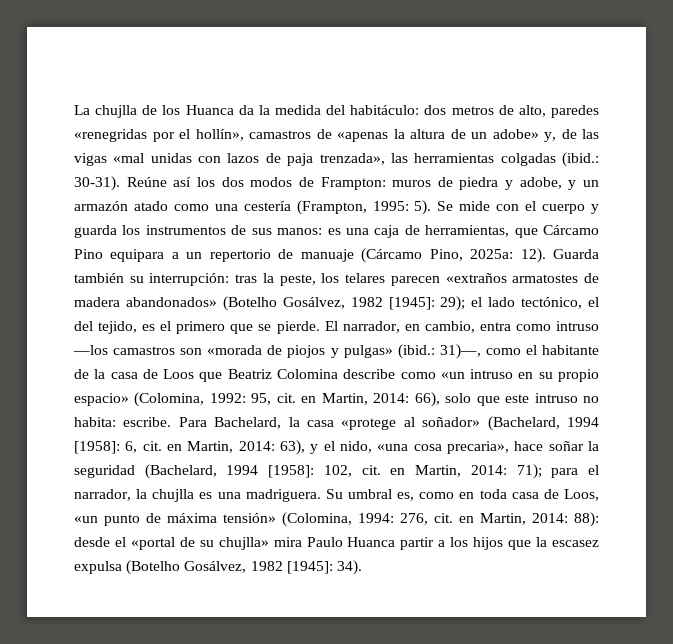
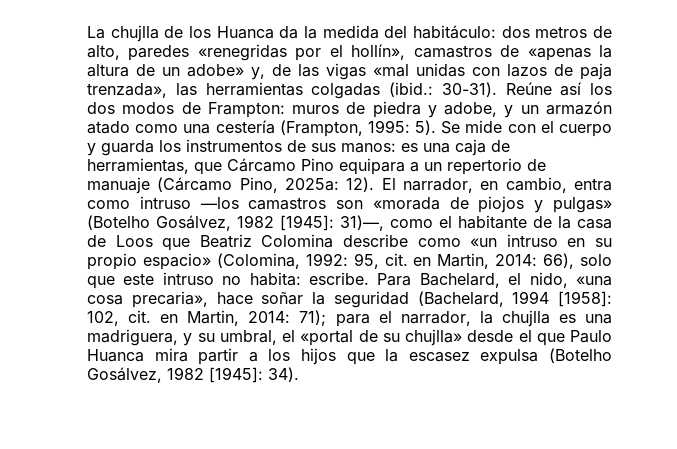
- Guarda también su interrupción: tras la peste, los telares parecen «extraños armatostes de madera abandonados» (Botelho Gosálvez, 1982 [1945]: 29); el lado tectónico, el del tejido, es el primero que se pierde.
- El narrador, en cambio, entra como intruso —los camastros son «morada de piojos y pulgas» (ibid.: 31)—, como el habitante de la casa de Loos que Beatriz Colomina describe como «un intruso en su propio espacio» (Colomina, 1992: 95, cit. en Martin, 2014: 66), solo que este intruso no habita: escribe.
+ El narrador, en cambio, entra como intruso —los camastros son «morada de piojos y pulgas» (Botelho Gosálvez, 1982 [1945]: 31)—, como el habitante de la casa de Loos que Beatriz Colomina describe como «un intruso en su propio espacio» (Colomina, 1992: 95, cit. en Martin, 2014: 66), solo que este intruso no habita: escribe.
- Para Bachelard, la casa «protege al soñador» (Bachelard, 1994 [1958]: 6, cit. en Martin, 2014: 63), y el nido, «una cosa precaria», hace soñar la seguridad (Bachelard, 1994 [1958]: 102, cit. en Martin, 2014: 71); para el narrador, la chujlla es una madriguera. Su umbral es, como en toda casa de Loos, «un punto de máxima tensión» (Colomina, 1994: 276, cit. en Martin, 2014: 88): desde el «portal de su chujlla» mira Paulo Huanca partir a los hijos que la escasez expulsa (Botelho Gosálvez, 1982 [1945]: 34).
+ Para Bachelard, el nido, «una cosa precaria», hace soñar la seguridad (Bachelard, 1994 [1958]: 102, cit. en Martin, 2014: 71); para el narrador, la chujlla es una madriguera, y su umbral, el «portal de su chujlla» desde el que Paulo Huanca mira partir a los hijos que la escasez expulsa (Botelho Gosálvez, 1982 [1945]: 34).

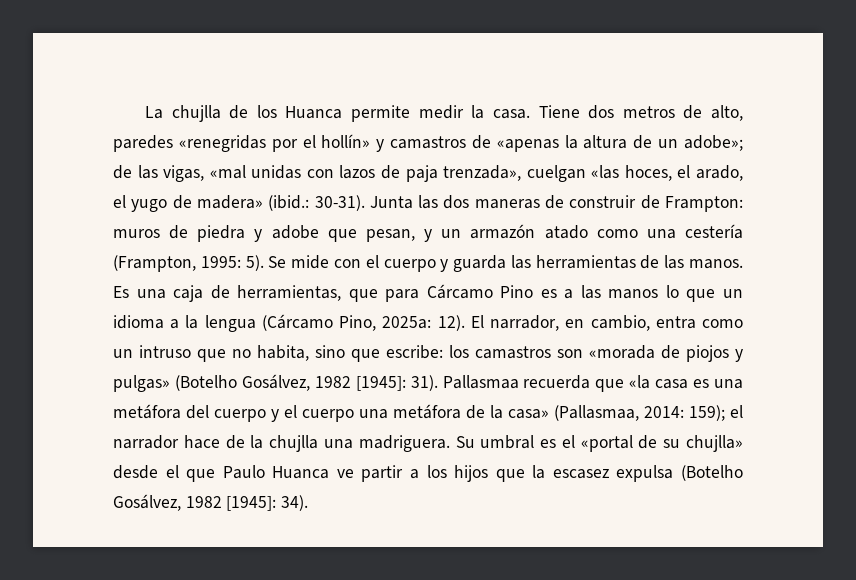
- La chujlla de los Huanca da la medida del habitáculo: dos metros de alto, paredes «renegridas por el hollín», camastros de «apenas la altura de un adobe» y, de las vigas «mal unidas con lazos de paja trenzada», las herramientas colgadas (ibid.: 30-31). Reúne así los dos modos de Frampton: muros de piedra y adobe, y un armazón atado como una cestería (Frampton, 1995: 5).
+ La chujlla de los Huanca permite medir la casa. Tiene dos metros de alto, paredes «renegridas por el hollín» y camastros de «apenas la altura de un adobe»; de las vigas, «mal unidas con lazos de paja trenzada», cuelgan «las hoces, el arado, el yugo de madera» (ibid.: 30-31). Junta las dos maneras de construir de Frampton: muros de piedra y adobe que pesan, y un armazón atado como una cestería (Frampton, 1995: 5).
- Se mide con el cuerpo y guarda los instrumentos de sus manos: es una caja de herramientas, que Cárcamo Pino equipara a un repertorio de manuaje (Cárcamo Pino, 2025a: 12).
+ Se mide con el cuerpo y guarda las herramientas de las manos. Es una caja de herramientas, que para Cárcamo Pino es a las manos lo que un idioma a la lengua (Cárcamo Pino, 2025a: 12).
- El narrador, en cambio, entra como intruso —los camastros son «morada de piojos y pulgas» (Botelho Gosálvez, 1982 [1945]: 31)—, como el habitante de la casa de Loos que Beatriz Colomina describe como «un intruso en su propio espacio» (Colomina, 1992: 95, cit. en Martin, 2014: 66), solo que este intruso no habita: escribe. Para Bachelard, el nido, «una cosa precaria», hace soñar la seguridad (Bachelard, 1994 [1958]: 102, cit. en Martin, 2014: 71); para el narrador, la chujlla es una madriguera, y su umbral, el «portal de su chujlla» desde el que Paulo Huanca mira partir a los hijos que la escasez expulsa (Botelho Gosálvez, 1982 [1945]: 34).
+ El narrador, en cambio, entra como un intruso que no habita, sino que escribe: los camastros son «morada de piojos y pulgas» (Botelho Gosálvez, 1982 [1945]: 31). Pallasmaa recuerda que «la casa es una metáfora del cuerpo y el cuerpo una metáfora de la casa» (Pallasmaa, 2014: 159); el narrador hace de la chujlla una madriguera. Su umbral es el «portal de su chujlla» desde el que Paulo Huanca ve partir a los hijos que la escasez expulsa (Botelho Gosálvez, 1982 [1945]: 34).

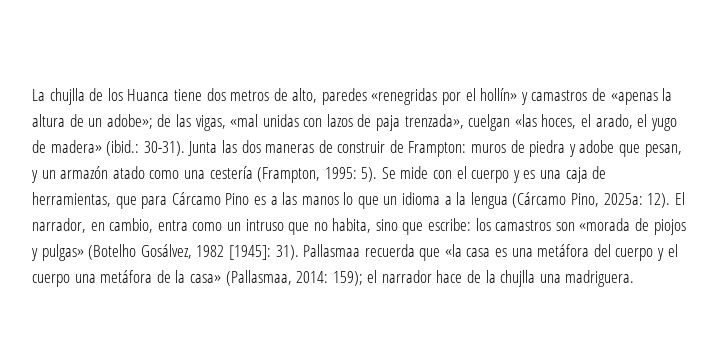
- La chujlla de los Huanca permite medir la casa. Tiene dos metros de alto, paredes «renegridas por el hollín» y camastros de «apenas la altura de un adobe»; de las vigas, «mal unidas con lazos de paja trenzada», cuelgan «las hoces, el arado, el yugo de madera» (ibid.: 30-31).
+ La chujlla de los Huanca tiene dos metros de alto, paredes «renegridas por el hollín» y camastros de «apenas la altura de un adobe»; de las vigas, «mal unidas con lazos de paja trenzada», cuelgan «las hoces, el arado, el yugo de madera» (ibid.: 30-31).
- Se mide con el cuerpo y guarda las herramientas de las manos. Es una caja de herramientas, que para Cárcamo Pino es a las manos lo que un idioma a la lengua (Cárcamo Pino, 2025a: 12).
+ Se mide con el cuerpo y es una caja de herramientas, que para Cárcamo Pino es a las manos lo que un idioma a la lengua (Cárcamo Pino, 2025a: 12).
- Su umbral es el «portal de su chujlla» desde el que Paulo Huanca ve partir a los hijos que la escasez expulsa (Botelho Gosálvez, 1982 [1945]: 34).

